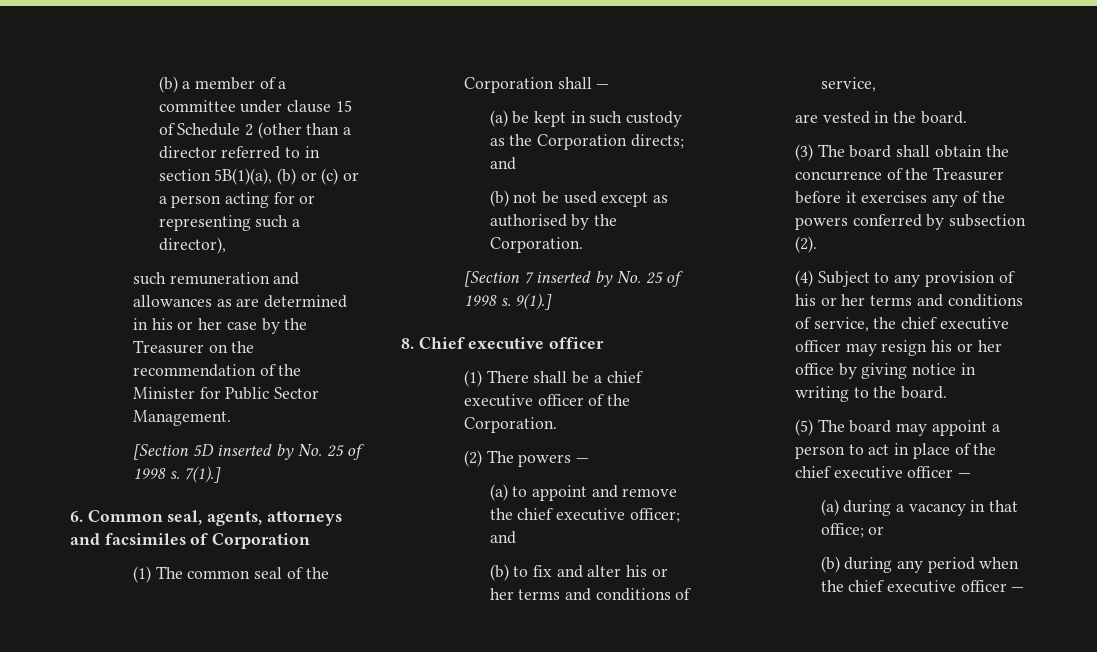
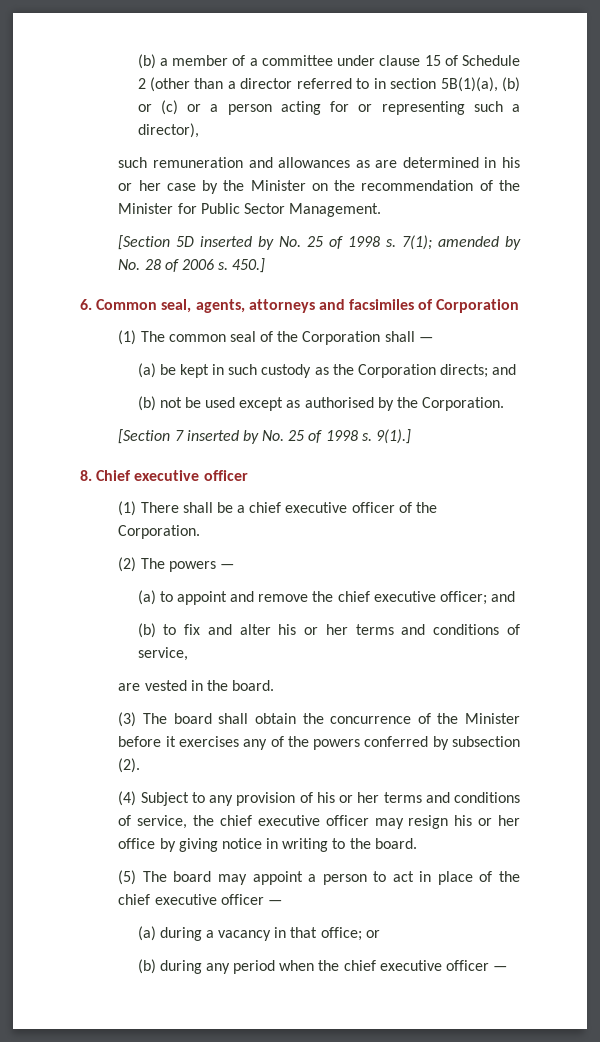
- such remuneration and allowances as are determined in his or her case by the Treasurer on the recommendation of the Minister for Public Sector Management.
+ such remuneration and allowances as are determined in his or her case by the Minister on the recommendation of the Minister for Public Sector Management.
- 7(1).]
+ 7(1); amended by No. 28 of 2006 s. 450.]
- (3) The board shall obtain the concurrence of the Treasurer before it exercises any of the powers conferred by subsection (2).
+ (3) The board shall obtain the concurrence of the Minister before it exercises any of the powers conferred by subsection (2).

